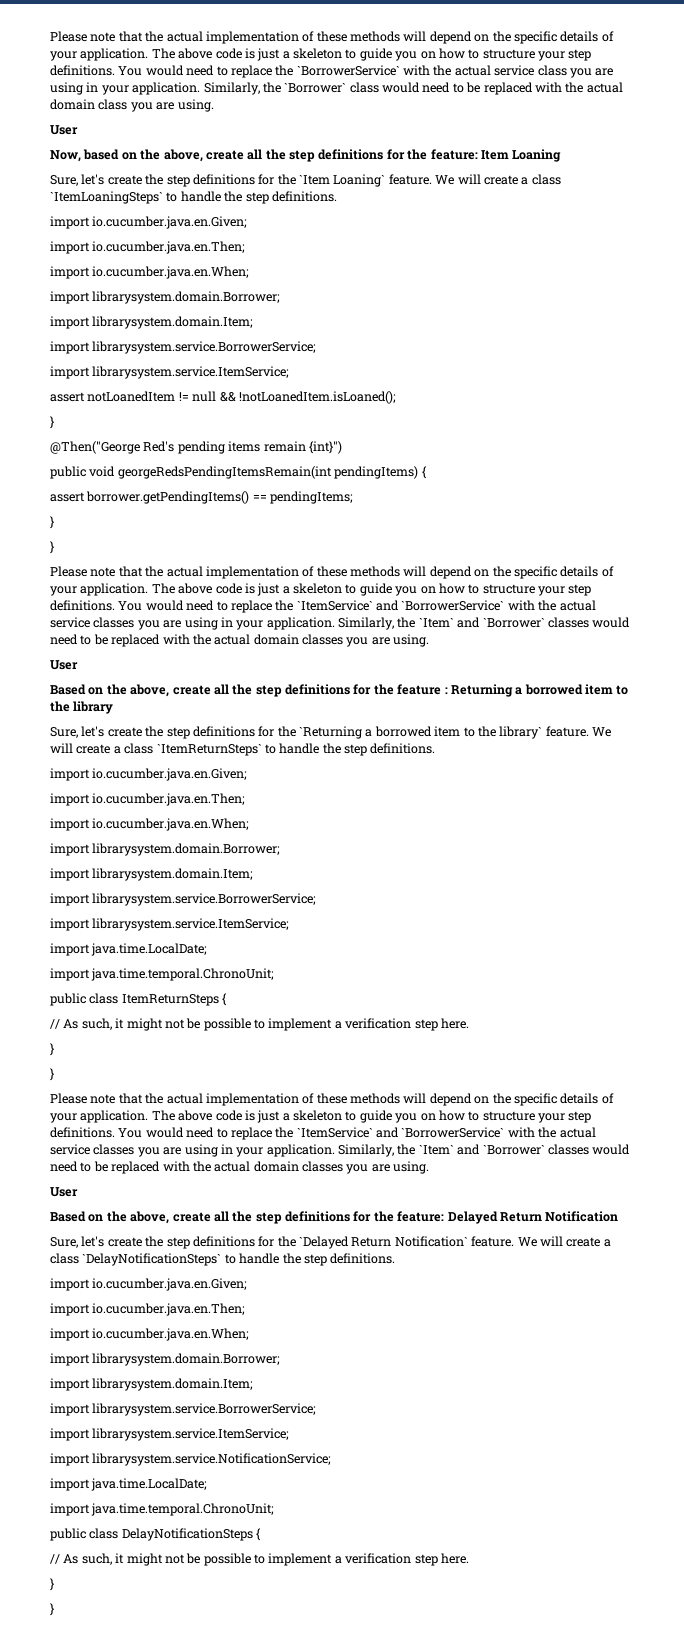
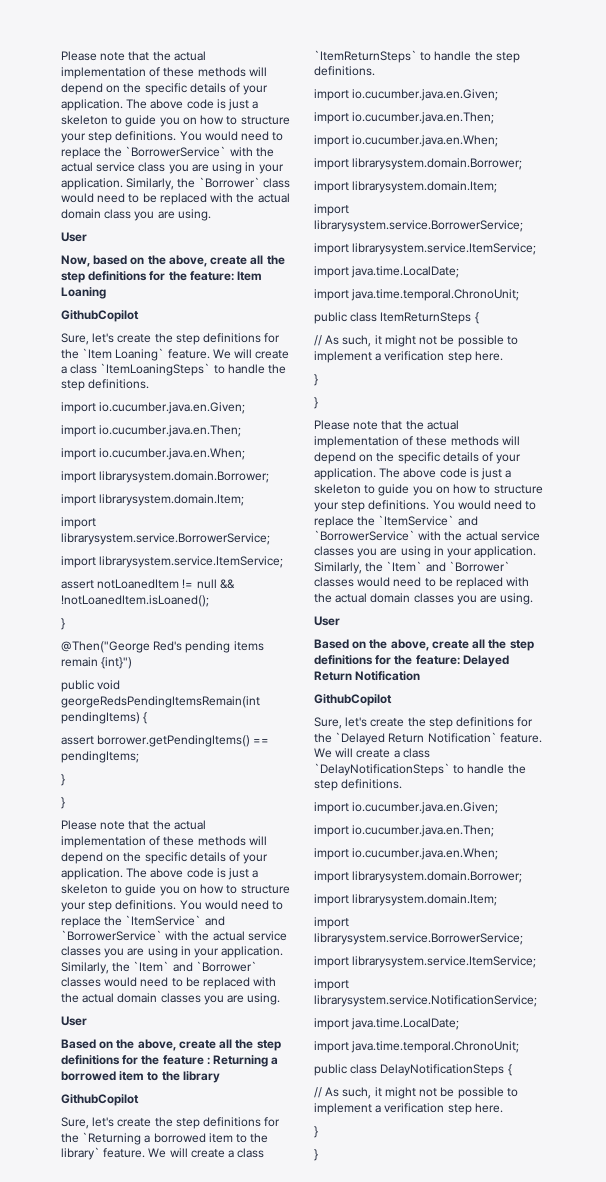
  Now, based on the above, create all the step definitions for the feature: Item Loaning
+ GithubCopilot
  Based on the above, create all the step definitions for the feature : Returning a borrowed item to the library
+ GithubCopilot
  Based on the above, create all the step definitions for the feature: Delayed Return Notification
+ GithubCopilot

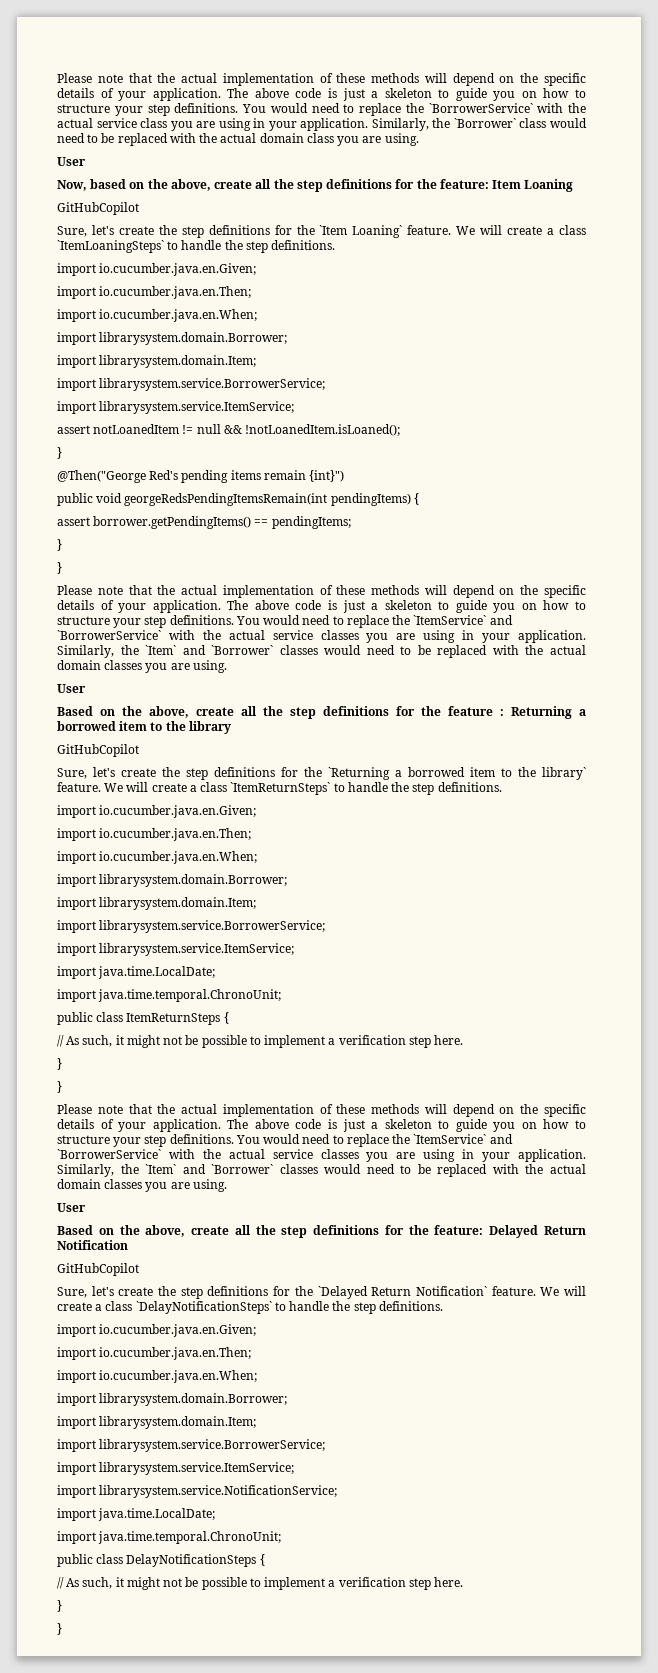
  Now, based on the above, create all the step definitions for the feature: Item Loaning
- GithubCopilot
+ GitHubCopilot
  Based on the above, create all the step definitions for the feature : Returning a borrowed item to the library
- GithubCopilot
+ GitHubCopilot
  Based on the above, create all the step definitions for the feature: Delayed Return Notification
- GithubCopilot
+ GitHubCopilot

